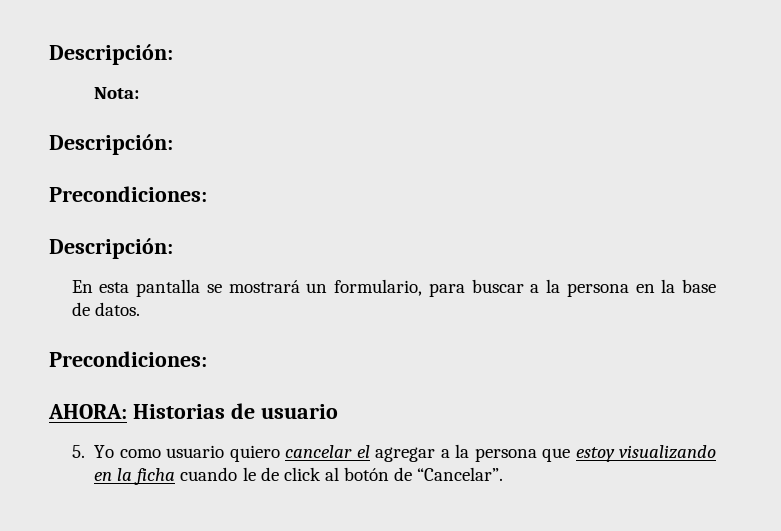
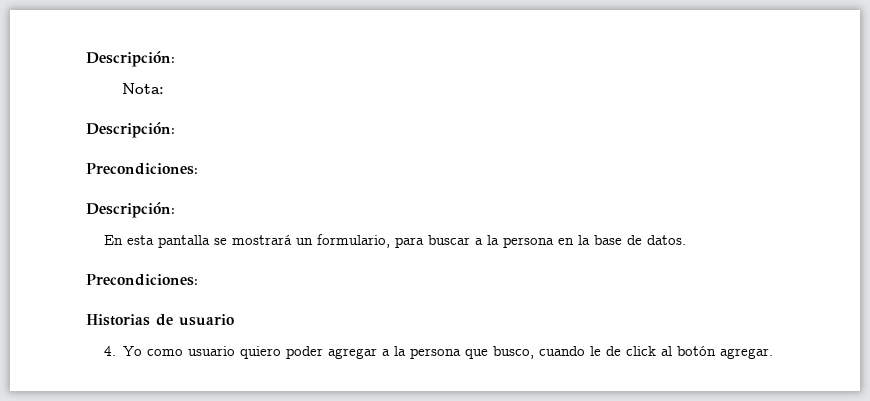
- AHORA: Historias de usuario
+ Historias de usuario
- 5. Yo como usuario quiero cancelar el agregar a la persona que estoy visualizando en la ficha cuando le de click al botón de “Cancelar”.
+ 4. Yo como usuario quiero poder agregar a la persona que busco, cuando le de click al botón agregar.

